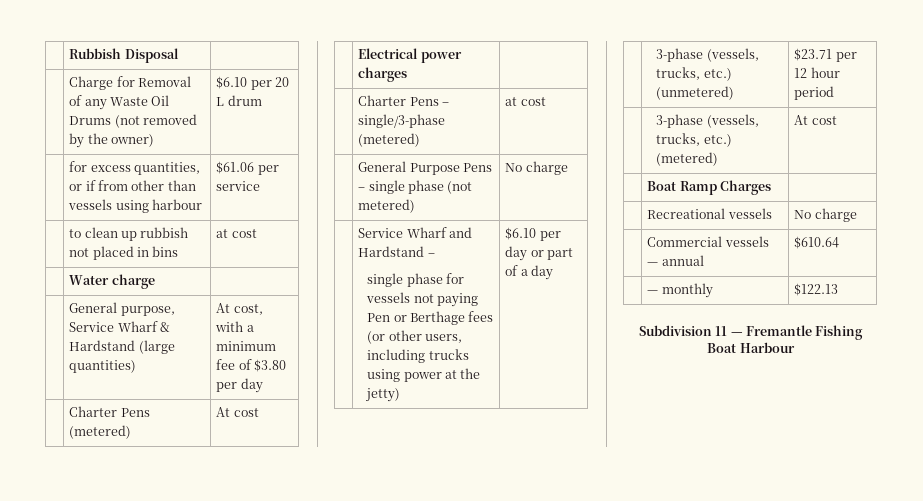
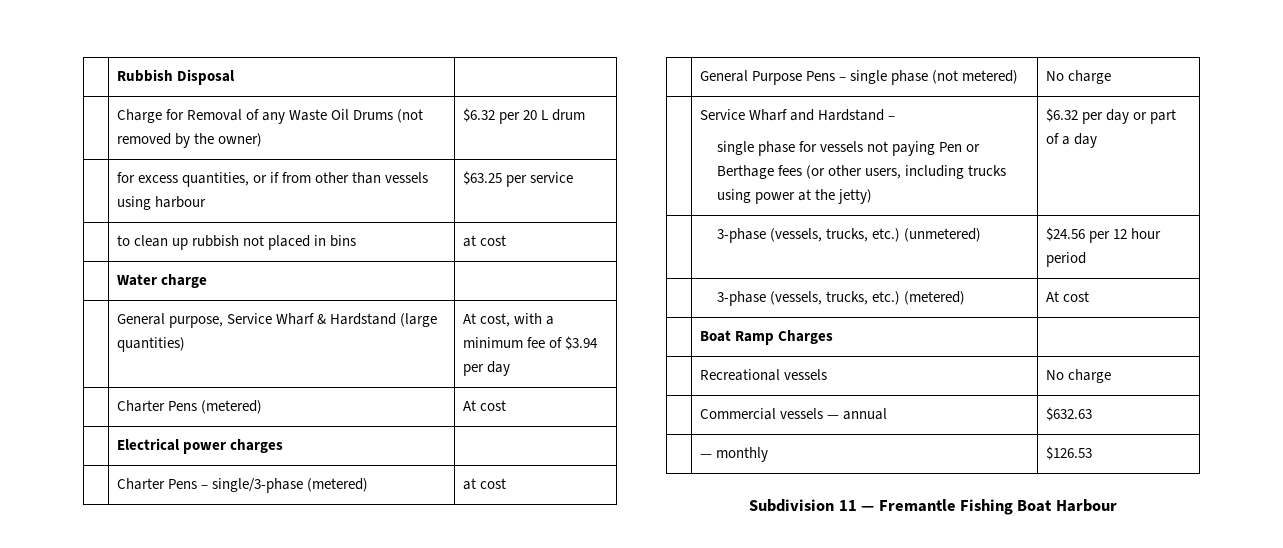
- | Charge for Removal of any Waste Oil Drums (not removed by the owner) | $6.10 per 20 L drum
+ | Charge for Removal of any Waste Oil Drums (not removed by the owner) | $6.32 per 20 L drum
- | for excess quantities, or if from other than vessels using harbour | $61.06 per service
+ | for excess quantities, or if from other than vessels using harbour | $63.25 per service
- | General purpose, Service Wharf & Hardstand (large quantities) | At cost, with a minimum fee of $3.80 per day
+ | General purpose, Service Wharf & Hardstand (large quantities) | At cost, with a minimum fee of $3.94 per day
  | Service Wharf and Hardstand –
- single phase for vessels not paying Pen or Berthage fees (or other users, including trucks using power at the jetty) | $6.10 per day or part of a day
+ single phase for vessels not paying Pen or Berthage fees (or other users, including trucks using power at the jetty) | $6.32 per day or part of a day
- | 3-phase (vessels, trucks, etc.) (unmetered) | $23.71 per 12 hour period
+ | 3-phase (vessels, trucks, etc.) (unmetered) | $24.56 per 12 hour period
- | Commercial vessels — annual | $610.64
+ | Commercial vessels — annual | $632.63
- | — monthly | $122.13
+ | — monthly | $126.53

